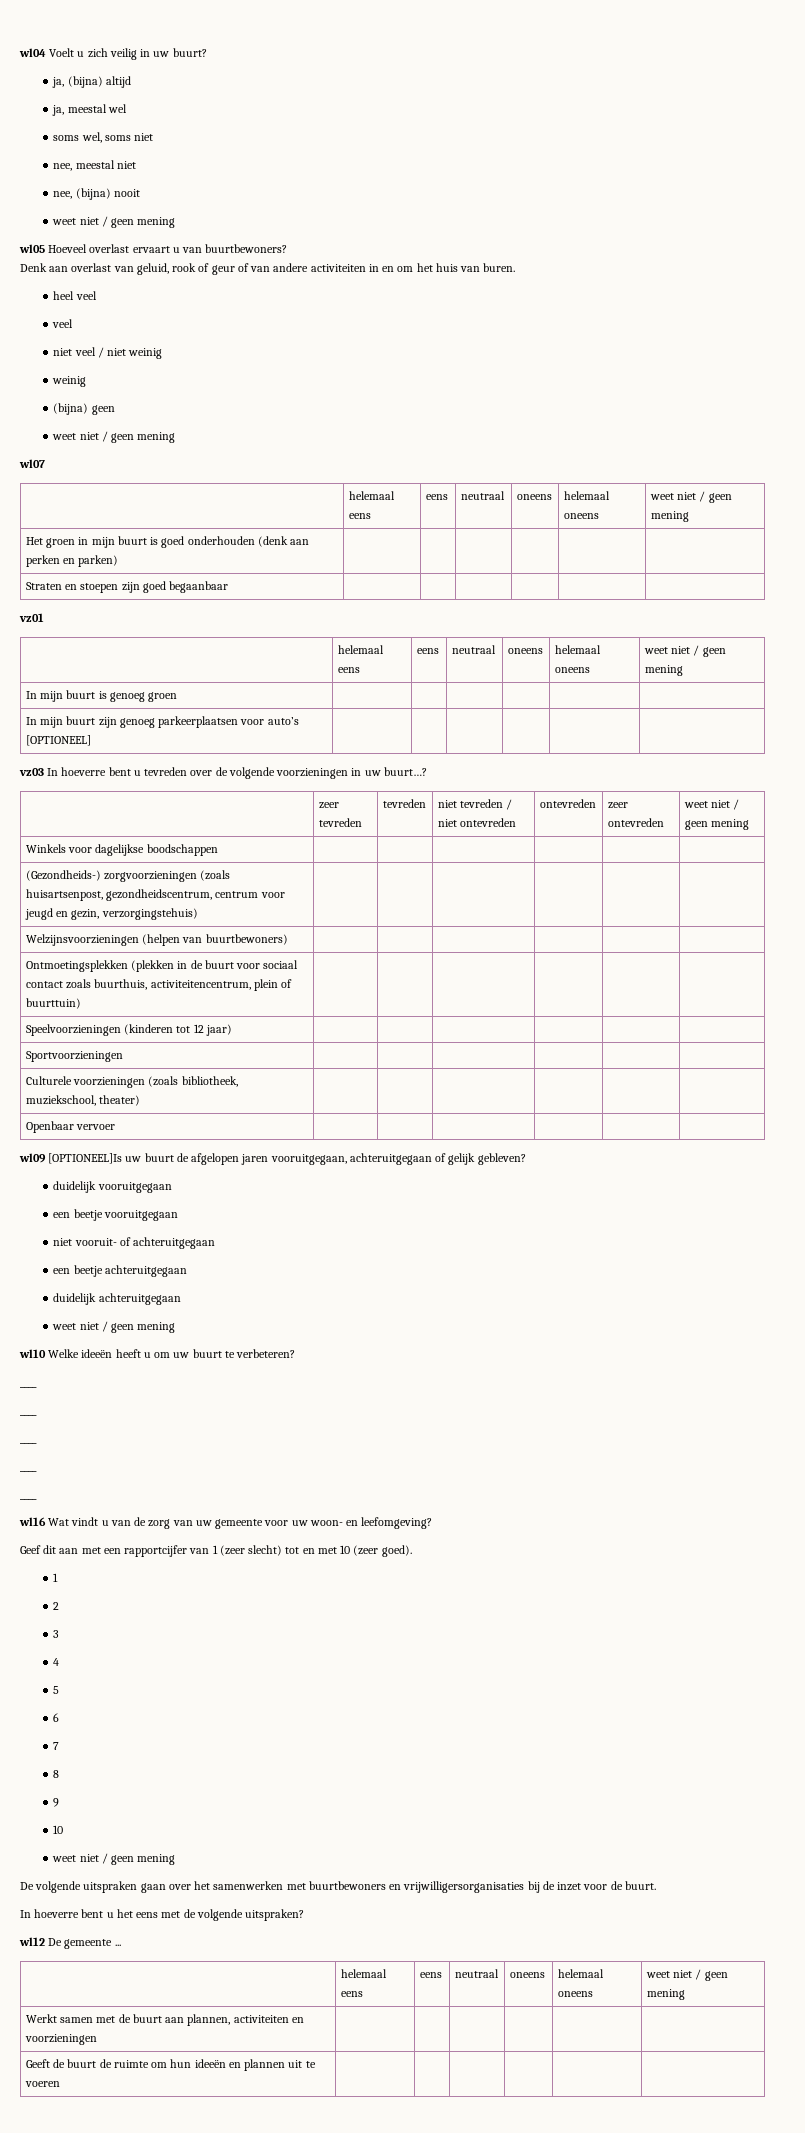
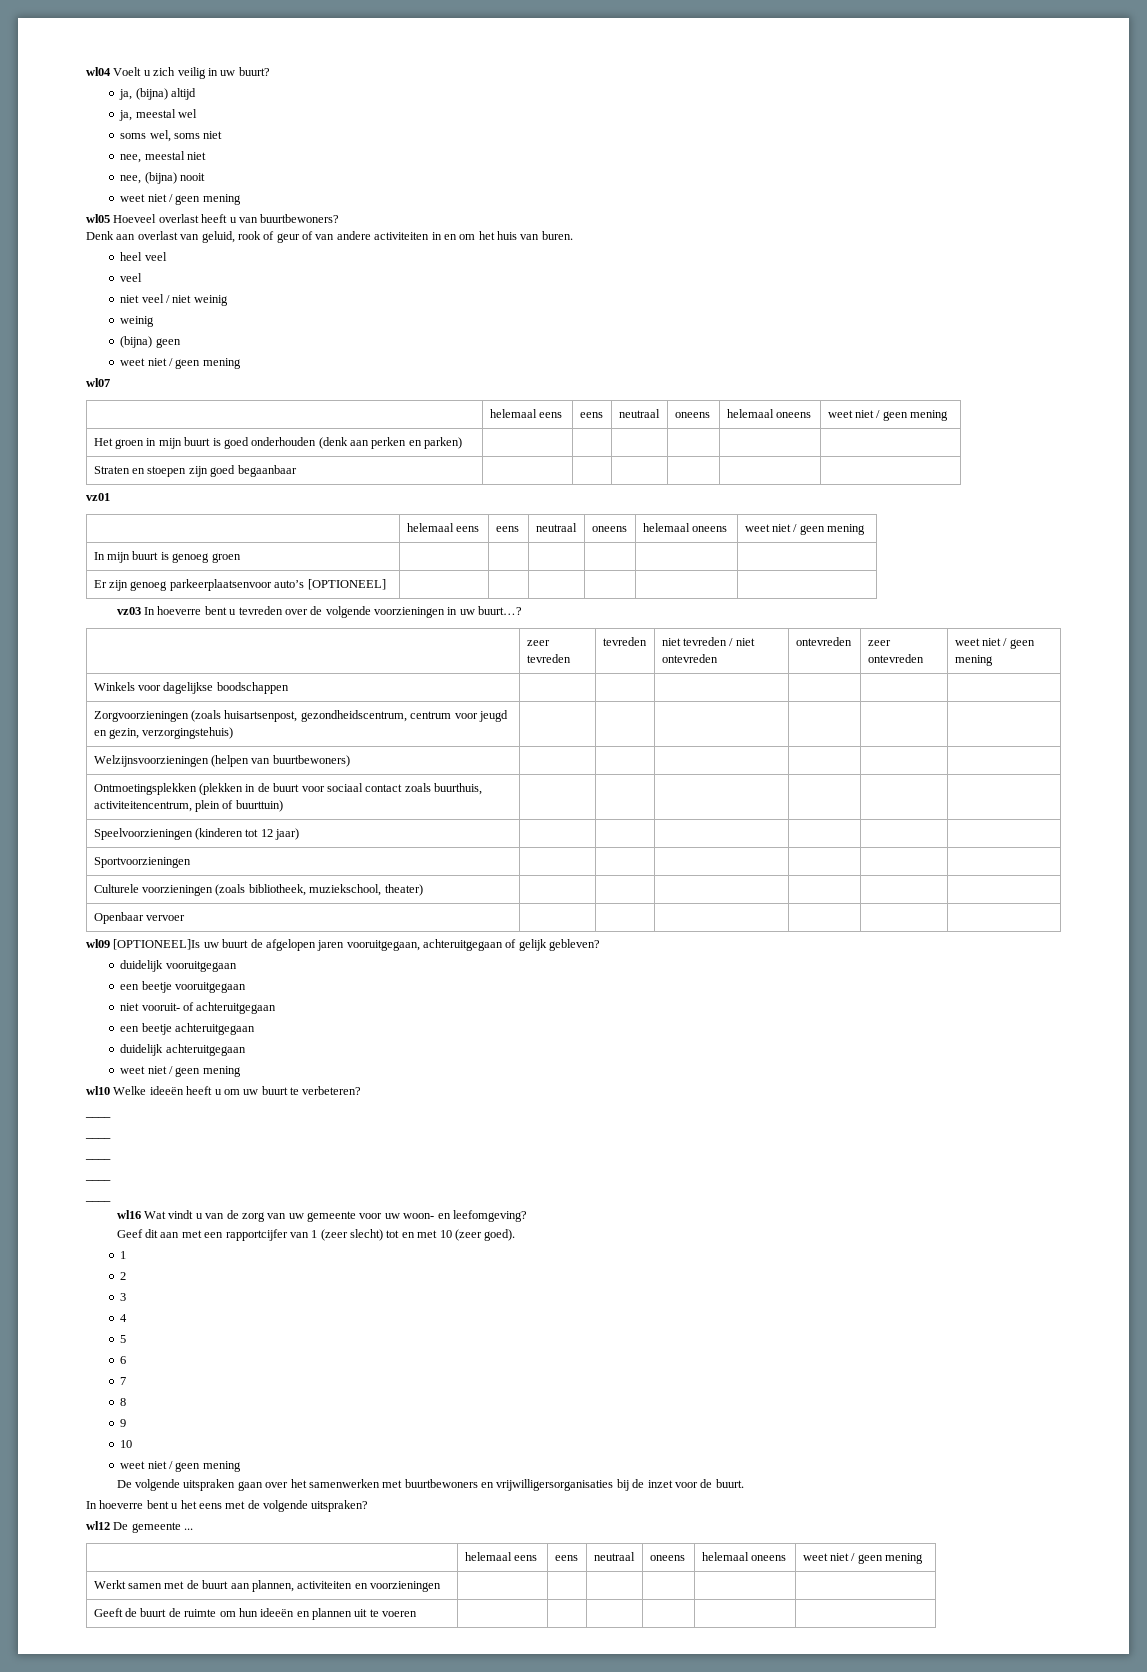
- wl05 Hoeveel overlast ervaart u van buurtbewoners?
+ wl05 Hoeveel overlast heeft u van buurtbewoners?
- In mijn buurt zijn genoeg parkeerplaatsen voor auto’s [OPTIONEEL] | | | | | |
+ Er zijn genoeg parkeerplaatsenvoor auto’s [OPTIONEEL] | | | | | |
- (Gezondheids-) zorgvoorzieningen (zoals huisartsenpost, gezondheidscentrum, centrum voor jeugd en gezin, verzorgingstehuis) | | | | | |
+ Zorgvoorzieningen (zoals huisartsenpost, gezondheidscentrum, centrum voor jeugd en gezin, verzorgingstehuis) | | | | | |

